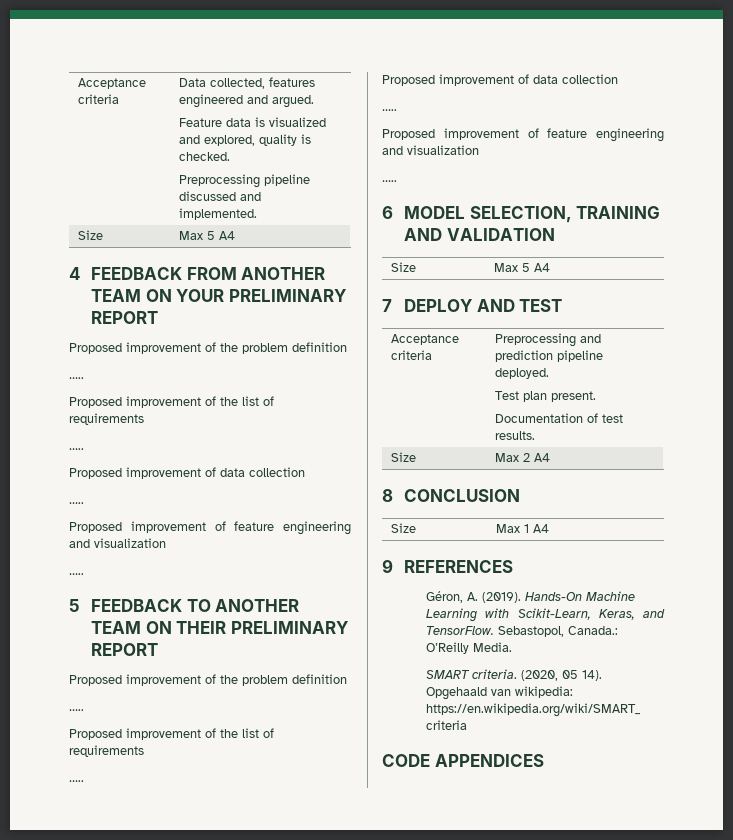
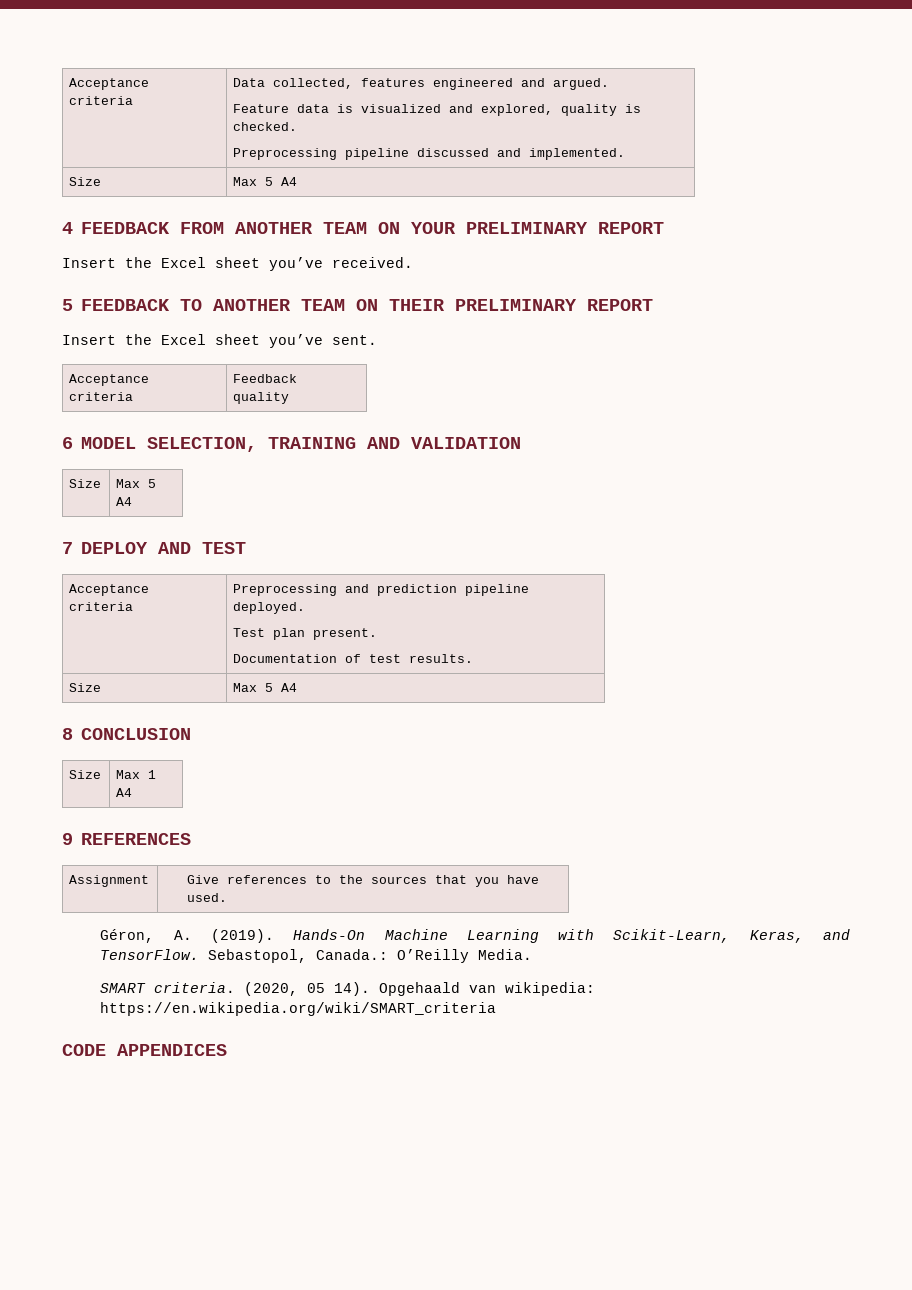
  4 FEEDBACK FROM ANOTHER TEAM ON YOUR PRELIMINARY REPORT
- Proposed improvement of the problem definition
- …..
- Proposed improvement of the list of requirements
- …..
- Proposed improvement of data collection
- …..
- Proposed improvement of feature engineering and visualization
- …..
+ Insert the Excel sheet you’ve received.
  5 FEEDBACK TO ANOTHER TEAM ON THEIR PRELIMINARY REPORT
- Proposed improvement of the problem definition
- …..
- Proposed improvement of the list of requirements
- …..
- Proposed improvement of data collection
- …..
- Proposed improvement of feature engineering and visualization
- …..
+ Insert the Excel sheet you’ve sent.
+ Acceptance criteria | Feedback quality
  Acceptance criteria | Preprocessing and prediction pipeline deployed.
  Test plan present.
  Documentation of test results.
- Size | Max 2 A4
+ Size | Max 5 A4
+ Assignment | Give references to the sources that you have used.

